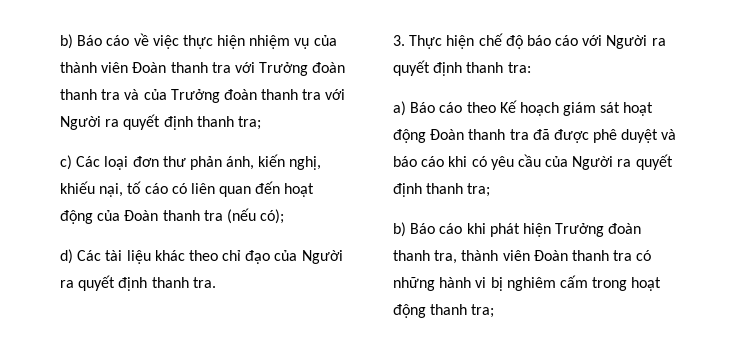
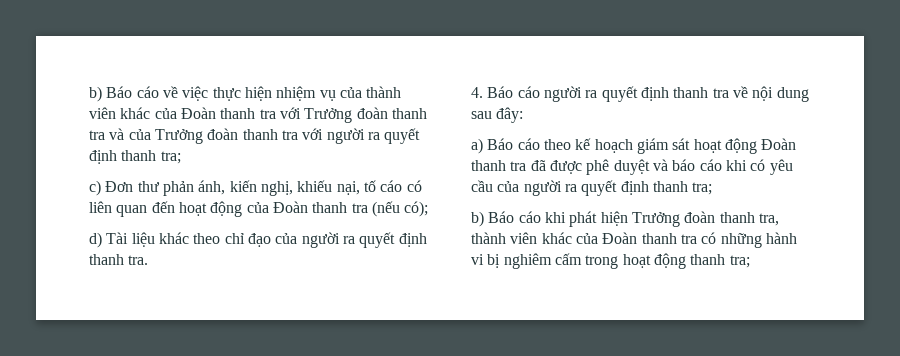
- b) Báo cáo về việc thực hiện nhiệm vụ của thành viên Đoàn thanh tra với Trưởng đoàn thanh tra và của Trưởng đoàn thanh tra với Người ra quyết định thanh tra;
+ b) Báo cáo về việc thực hiện nhiệm vụ của thành viên khác của Đoàn thanh tra với Trưởng đoàn thanh tra và của Trưởng đoàn thanh tra với người ra quyết định thanh tra;
- c) Các loại đơn thư phản ánh, kiến nghị, khiếu nại, tố cáo có liên quan đến hoạt động của Đoàn thanh tra (nếu có);
+ c) Đơn thư phản ánh, kiến nghị, khiếu nại, tố cáo có liên quan đến hoạt động của Đoàn thanh tra (nếu có);
- d) Các tài liệu khác theo chỉ đạo của Người ra quyết định thanh tra.
+ d) Tài liệu khác theo chỉ đạo của người ra quyết định thanh tra.
- 3. Thực hiện chế độ báo cáo với Người ra quyết định thanh tra:
+ 4. Báo cáo người ra quyết định thanh tra về nội dung sau đây:
- a) Báo cáo theo Kế hoạch giám sát hoạt động Đoàn thanh tra đã được phê duyệt và báo cáo khi có yêu cầu của Người ra quyết định thanh tra;
+ a) Báo cáo theo kế hoạch giám sát hoạt động Đoàn thanh tra đã được phê duyệt và báo cáo khi có yêu cầu của người ra quyết định thanh tra;
- b) Báo cáo khi phát hiện Trưởng đoàn thanh tra, thành viên Đoàn thanh tra có những hành vi bị nghiêm cấm trong hoạt động thanh tra;
+ b) Báo cáo khi phát hiện Trưởng đoàn thanh tra, thành viên khác của Đoàn thanh tra có những hành vi bị nghiêm cấm trong hoạt động thanh tra;

